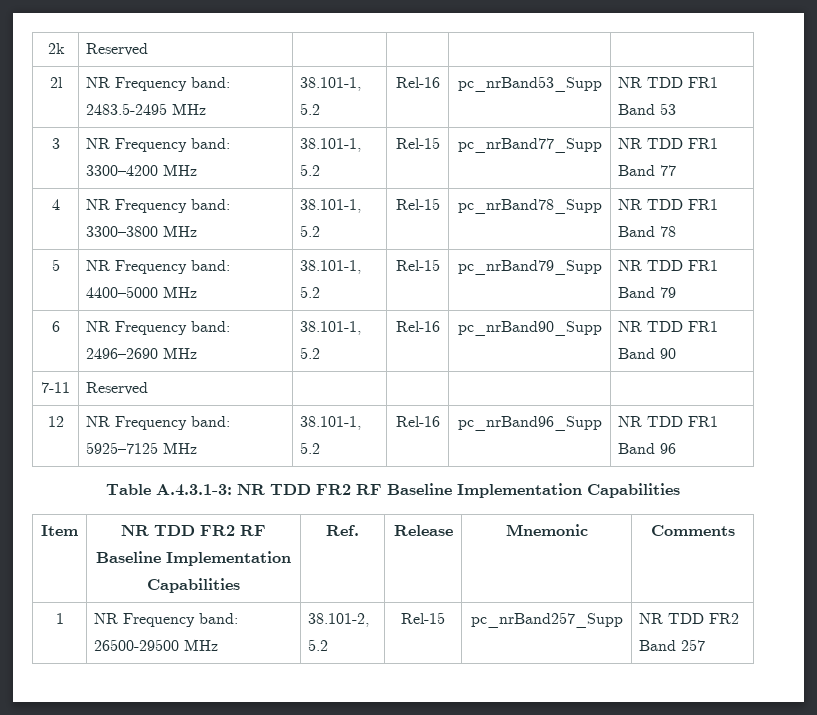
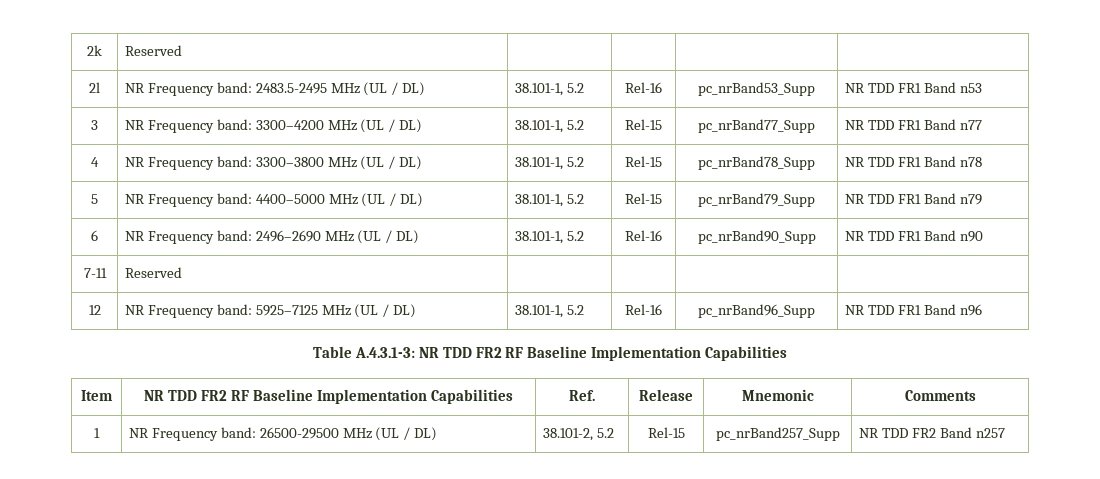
- 2l | NR Frequency band: 2483.5-2495 MHz | 38.101-1, 5.2 | Rel-16 | pc_nrBand53_Supp | NR TDD FR1 Band 53
+ 2l | NR Frequency band: 2483.5-2495 MHz (UL / DL) | 38.101-1, 5.2 | Rel-16 | pc_nrBand53_Supp | NR TDD FR1 Band n53
- 3 | NR Frequency band: 3300–4200 MHz | 38.101-1, 5.2 | Rel-15 | pc_nrBand77_Supp | NR TDD FR1 Band 77
+ 3 | NR Frequency band: 3300–4200 MHz (UL / DL) | 38.101-1, 5.2 | Rel-15 | pc_nrBand77_Supp | NR TDD FR1 Band n77
- 4 | NR Frequency band: 3300–3800 MHz | 38.101-1, 5.2 | Rel-15 | pc_nrBand78_Supp | NR TDD FR1 Band 78
+ 4 | NR Frequency band: 3300–3800 MHz (UL / DL) | 38.101-1, 5.2 | Rel-15 | pc_nrBand78_Supp | NR TDD FR1 Band n78
- 5 | NR Frequency band: 4400–5000 MHz | 38.101-1, 5.2 | Rel-15 | pc_nrBand79_Supp | NR TDD FR1 Band 79
+ 5 | NR Frequency band: 4400–5000 MHz (UL / DL) | 38.101-1, 5.2 | Rel-15 | pc_nrBand79_Supp | NR TDD FR1 Band n79
- 6 | NR Frequency band: 2496–2690 MHz | 38.101-1, 5.2 | Rel-16 | pc_nrBand90_Supp | NR TDD FR1 Band 90
+ 6 | NR Frequency band: 2496–2690 MHz (UL / DL) | 38.101-1, 5.2 | Rel-16 | pc_nrBand90_Supp | NR TDD FR1 Band n90
- 12 | NR Frequency band: 5925–7125 MHz | 38.101-1, 5.2 | Rel-16 | pc_nrBand96_Supp | NR TDD FR1 Band 96
+ 12 | NR Frequency band: 5925–7125 MHz (UL / DL) | 38.101-1, 5.2 | Rel-16 | pc_nrBand96_Supp | NR TDD FR1 Band n96
- 1 | NR Frequency band: 26500-29500 MHz | 38.101-2, 5.2 | Rel-15 | pc_nrBand257_Supp | NR TDD FR2 Band 257
+ 1 | NR Frequency band: 26500-29500 MHz (UL / DL) | 38.101-2, 5.2 | Rel-15 | pc_nrBand257_Supp | NR TDD FR2 Band n257

